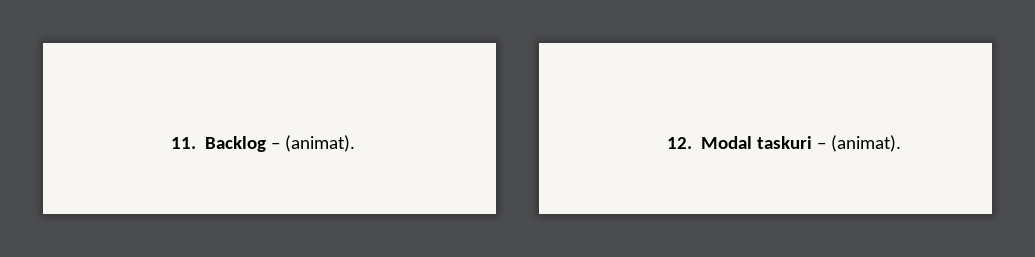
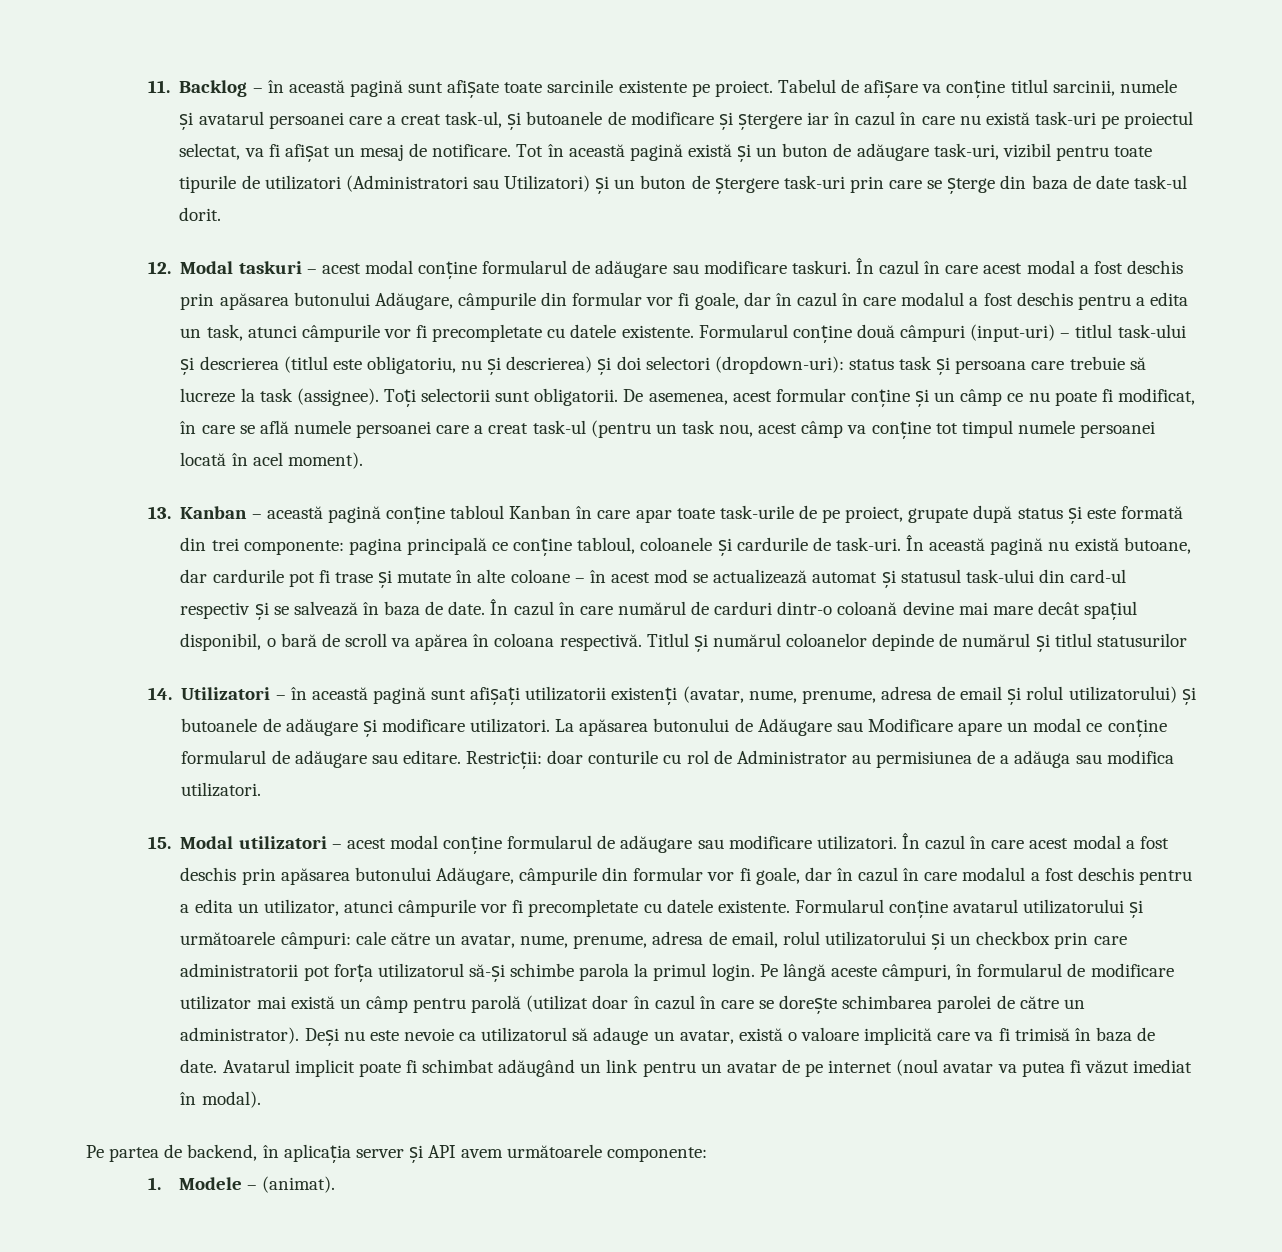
- 11. Backlog – (animat).
- 12. Modal taskuri – (animat).
+ 11. Backlog – în această pagină sunt afișate toate sarcinile existente pe proiect. Tabelul de afișare va conține titlul sarcinii, numele și avatarul persoanei care a creat task-ul, și butoanele de modificare și ștergere iar în cazul în care nu există task-uri pe proiectul selectat, va fi afișat un mesaj de notificare. Tot în această pagină există și un buton de adăugare task-uri, vizibil pentru toate tipurile de utilizatori (Administratori sau Utilizatori) și un buton de ștergere task-uri prin care se șterge din baza de date task-ul dorit.
+ 12. Modal taskuri – acest modal conține formularul de adăugare sau modificare taskuri. În cazul în care acest modal a fost deschis prin apăsarea butonului Adăugare, câmpurile din formular vor fi goale, dar în cazul în care modalul a fost deschis pentru a edita un task, atunci câmpurile vor fi precompletate cu datele existente. Formularul conține două câmpuri (input-uri) – titlul task-ului și descrierea (titlul este obligatoriu, nu și descrierea) și doi selectori (dropdown-uri): status task și persoana care trebuie să lucreze la task (assignee). Toți selectorii sunt obligatorii. De asemenea, acest formular conține și un câmp ce nu poate fi modificat, în care se află numele persoanei care a creat task-ul (pentru un task nou, acest câmp va conține tot timpul numele persoanei locată în acel moment).
+ 13. Kanban – această pagină conține tabloul Kanban în care apar toate task-urile de pe proiect, grupate după status și este formată din trei componente: pagina principală ce conține tabloul, coloanele și cardurile de task-uri. În această pagină nu există butoane, dar cardurile pot fi trase și mutate în alte coloane – în acest mod se actualizează automat și statusul task-ului din card-ul respectiv și se salvează în baza de date. În cazul în care numărul de carduri dintr-o coloană devine mai mare decât spațiul disponibil, o bară de scroll va apărea în coloana respectivă. Titlul și numărul coloanelor depinde de numărul și titlul statusurilor
+ 14. Utilizatori – în această pagină sunt afișați utilizatorii existenți (avatar, nume, prenume, adresa de email și rolul utilizatorului) și butoanele de adăugare și modificare utilizatori. La apăsarea butonului de Adăugare sau Modificare apare un modal ce conține formularul de adăugare sau editare. Restricții: doar conturile cu rol de Administrator au permisiunea de a adăuga sau modifica utilizatori.
+ 15. Modal utilizatori – acest modal conține formularul de adăugare sau modificare utilizatori. În cazul în care acest modal a fost deschis prin apăsarea butonului Adăugare, câmpurile din formular vor fi goale, dar în cazul în care modalul a fost deschis pentru a edita un utilizator, atunci câmpurile vor fi precompletate cu datele existente. Formularul conține avatarul utilizatorului și următoarele câmpuri: cale către un avatar, nume, prenume, adresa de email, rolul utilizatorului și un checkbox prin care administratorii pot forța utilizatorul să-și schimbe parola la primul login. Pe lângă aceste câmpuri, în formularul de modificare utilizator mai există un câmp pentru parolă (utilizat doar în cazul în care se dorește schimbarea parolei de către un administrator). Deși nu este nevoie ca utilizatorul să adauge un avatar, există o valoare implicită care va fi trimisă în baza de date. Avatarul implicit poate fi schimbat adăugând un link pentru un avatar de pe internet (noul avatar va putea fi văzut imediat în modal).
+ Pe partea de backend, în aplicația server și API avem următoarele componente:
+ 1. Modele – (animat).

